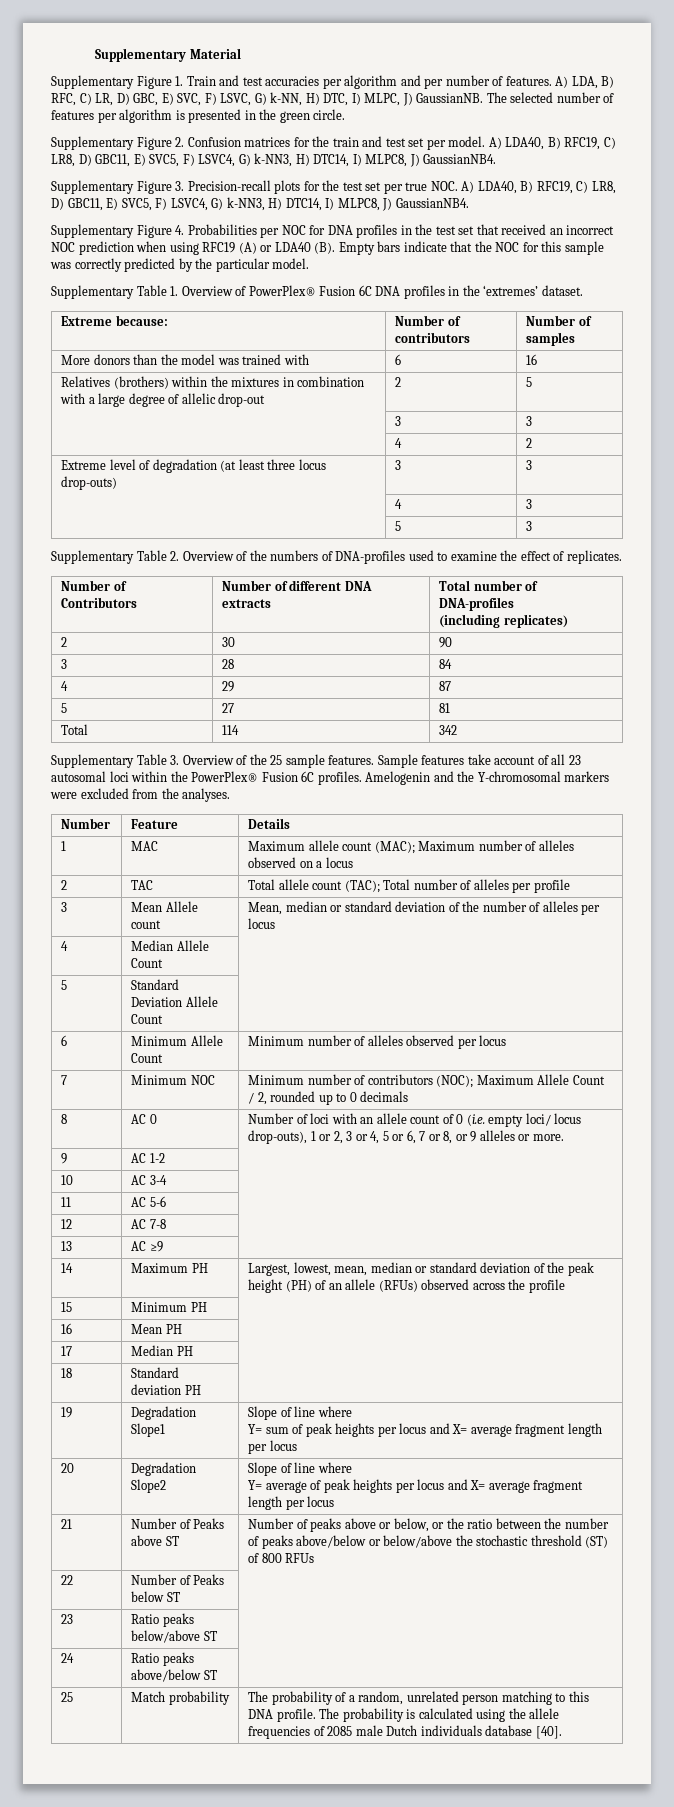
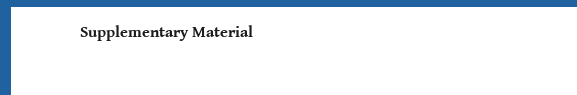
- Supplementary Figure 1. Train and test accuracies per algorithm and per number of features. A) LDA, B) RFC, C) LR, D) GBC, E) SVC, F) LSVC, G) k-NN, H) DTC, I) MLPC, J) GaussianNB. The selected number of features per algorithm is presented in the green circle.
- Supplementary Figure 2. Confusion matrices for the train and test set per model. A) LDA40, B) RFC19, C) LR8, D) GBC11, E) SVC5, F) LSVC4, G) k-NN3, H) DTC14, I) MLPC8, J) GaussianNB4.
- Supplementary Figure 3. Precision-recall plots for the test set per true NOC. A) LDA40, B) RFC19, C) LR8, D) GBC11, E) SVC5, F) LSVC4, G) k-NN3, H) DTC14, I) MLPC8, J) GaussianNB4.
- Supplementary Figure 4. Probabilities per NOC for DNA profiles in the test set that received an incorrect NOC prediction when using RFC19 (A) or LDA40 (B). Empty bars indicate that the NOC for this sample was correctly predicted by the particular model.
- Supplementary Table 1. Overview of PowerPlex® Fusion 6C DNA profiles in the ‘extremes’ dataset.
- Extreme because: | Number of contributors | Number of samples
- More donors than the model was trained with | 6 | 16
- Relatives (brothers) within the mixtures in combination with a large degree of allelic drop-out | 2 | 5
- | 3 | 3
- | 4 | 2
- Extreme level of degradation (at least three locus drop-outs) | 3 | 3
- | 4 | 3
- | 5 | 3
- Supplementary Table 2. Overview of the numbers of DNA-profiles used to examine the effect of replicates.
- Number of Contributors | Number of different DNA extracts | Total number of DNA-profiles
- (including replicates)
- 2 | 30 | 90
- 3 | 28 | 84
- 4 | 29 | 87
- 5 | 27 | 81
- Total | 114 | 342
- Supplementary Table 3. Overview of the 25 sample features. Sample features take account of all 23 autosomal loci within the PowerPlex® Fusion 6C profiles. Amelogenin and the Y-chromosomal markers were excluded from the analyses.
- Number | Feature | Details
- 1 | MAC | Maximum allele count (MAC); Maximum number of alleles observed on a locus
- 2 | TAC | Total allele count (TAC); Total number of alleles per profile
- 3 | Mean Allele count | Mean, median or standard deviation of the number of alleles per locus
- 4 | Median Allele Count |
- 5 | Standard Deviation Allele Count |
- 6 | Minimum Allele Count | Minimum number of alleles observed per locus
- 7 | Minimum NOC | Minimum number of contributors (NOC); Maximum Allele Count / 2, rounded up to 0 decimals
- 8 | AC 0 | Number of loci with an allele count of 0 (i.e. empty loci/ locus drop-outs), 1 or 2, 3 or 4, 5 or 6, 7 or 8, or 9 alleles or more.
- 9 | AC 1-2 |
- 10 | AC 3-4 |
- 11 | AC 5-6 |
- 12 | AC 7-8 |
- 13 | AC ≥9 |
- 14 | Maximum PH | Largest, lowest, mean, median or standard deviation of the peak height (PH) of an allele (RFUs) observed across the profile
- 15 | Minimum PH |
- 16 | Mean PH |
- 17 | Median PH |
- 18 | Standard deviation PH |
- 19 | Degradation Slope1 | Slope of line where
- Y= sum of peak heights per locus and X= average fragment length per locus
- 20 | Degradation Slope2 | Slope of line where
- Y= average of peak heights per locus and X= average fragment length per locus
- 21 | Number of Peaks above ST | Number of peaks above or below, or the ratio between the number of peaks above/below or below/above the stochastic threshold (ST) of 800 RFUs
- 22 | Number of Peaks below ST |
- 23 | Ratio peaks below/above ST |
- 24 | Ratio peaks above/below ST |
- 25 | Match probability | The probability of a random, unrelated person matching to this DNA profile. The probability is calculated using the allele frequencies of 2085 male Dutch individuals database [40].

